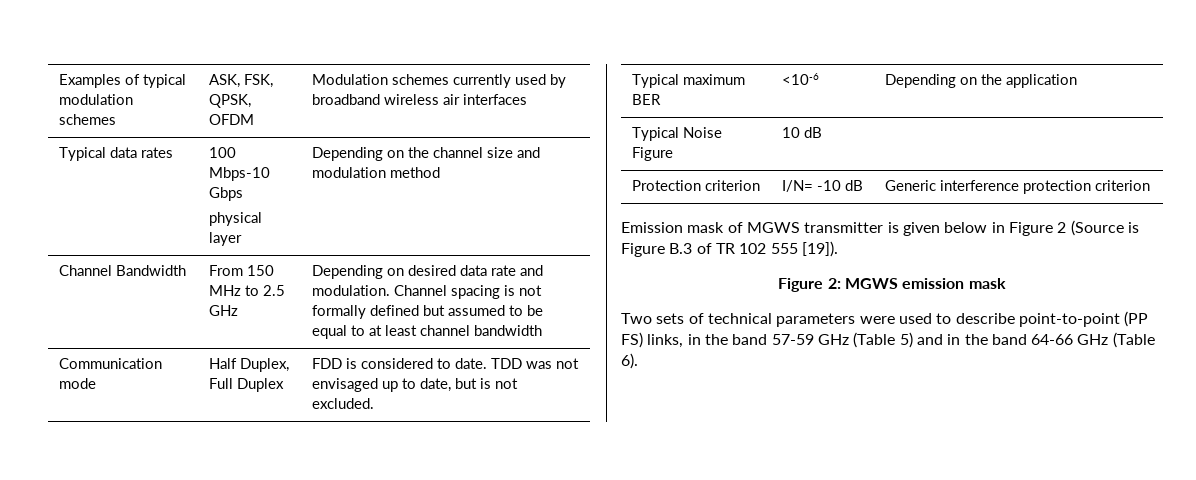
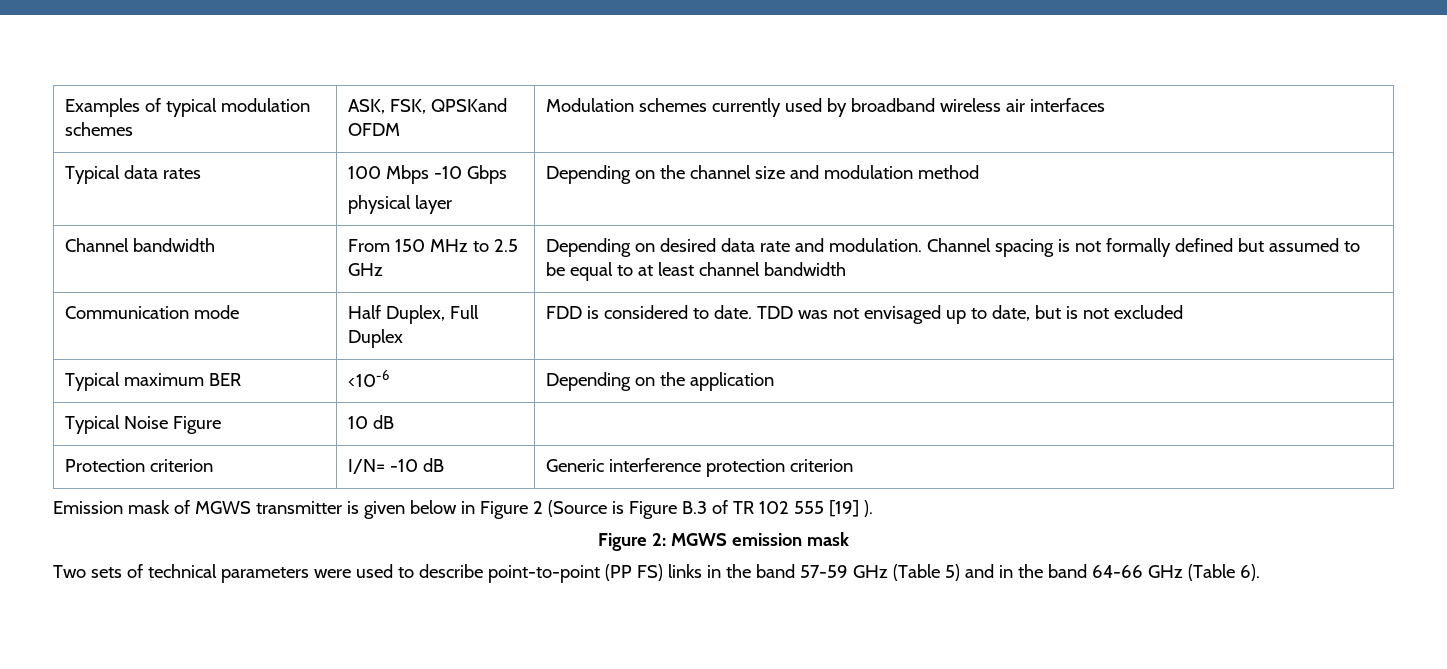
- Examples of typical modulation schemes | ASK, FSK, QPSK, OFDM | Modulation schemes currently used by broadband wireless air interfaces
+ Examples of typical modulation schemes | ASK, FSK, QPSKand OFDM | Modulation schemes currently used by broadband wireless air interfaces
- Typical data rates | 100 Mbps-10 Gbps
+ Typical data rates | 100 Mbps -10 Gbps
- Channel Bandwidth | From 150 MHz to 2.5 GHz | Depending on desired data rate and modulation. Channel spacing is not formally defined but assumed to be equal to at least channel bandwidth
+ Channel bandwidth | From 150 MHz to 2.5 GHz | Depending on desired data rate and modulation. Channel spacing is not formally defined but assumed to be equal to at least channel bandwidth
- Communication mode | Half Duplex, Full Duplex | FDD is considered to date. TDD was not envisaged up to date, but is not excluded.
+ Communication mode | Half Duplex, Full Duplex | FDD is considered to date. TDD was not envisaged up to date, but is not excluded
- Emission mask of MGWS transmitter is given below in Figure 2 (Source is Figure B.3 of TR 102 555 [19]).
+ Emission mask of MGWS transmitter is given below in Figure 2 (Source is Figure B.3 of TR 102 555 [19] ).
- Two sets of technical parameters were used to describe point-to-point (PP FS) links, in the band 57-59 GHz (Table 5) and in the band 64-66 GHz (Table 6).
+ Two sets of technical parameters were used to describe point-to-point (PP FS) links in the band 57-59 GHz (Table 5) and in the band 64-66 GHz (Table 6).

